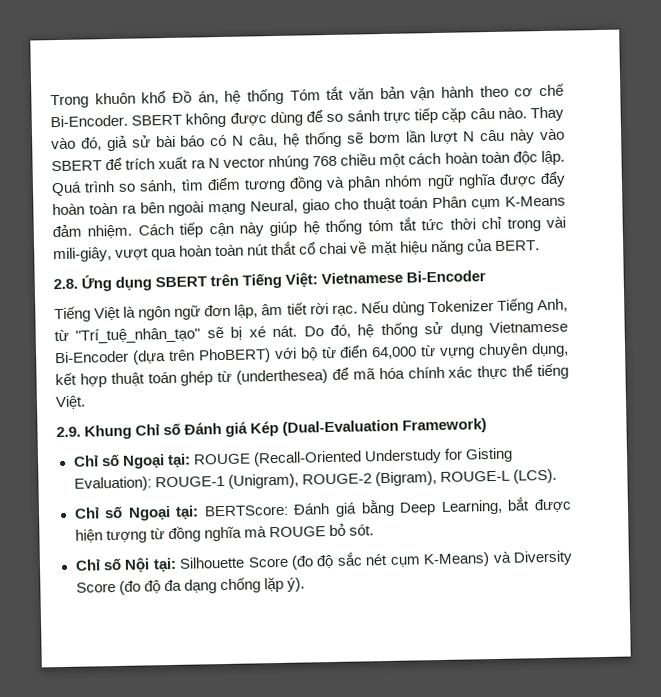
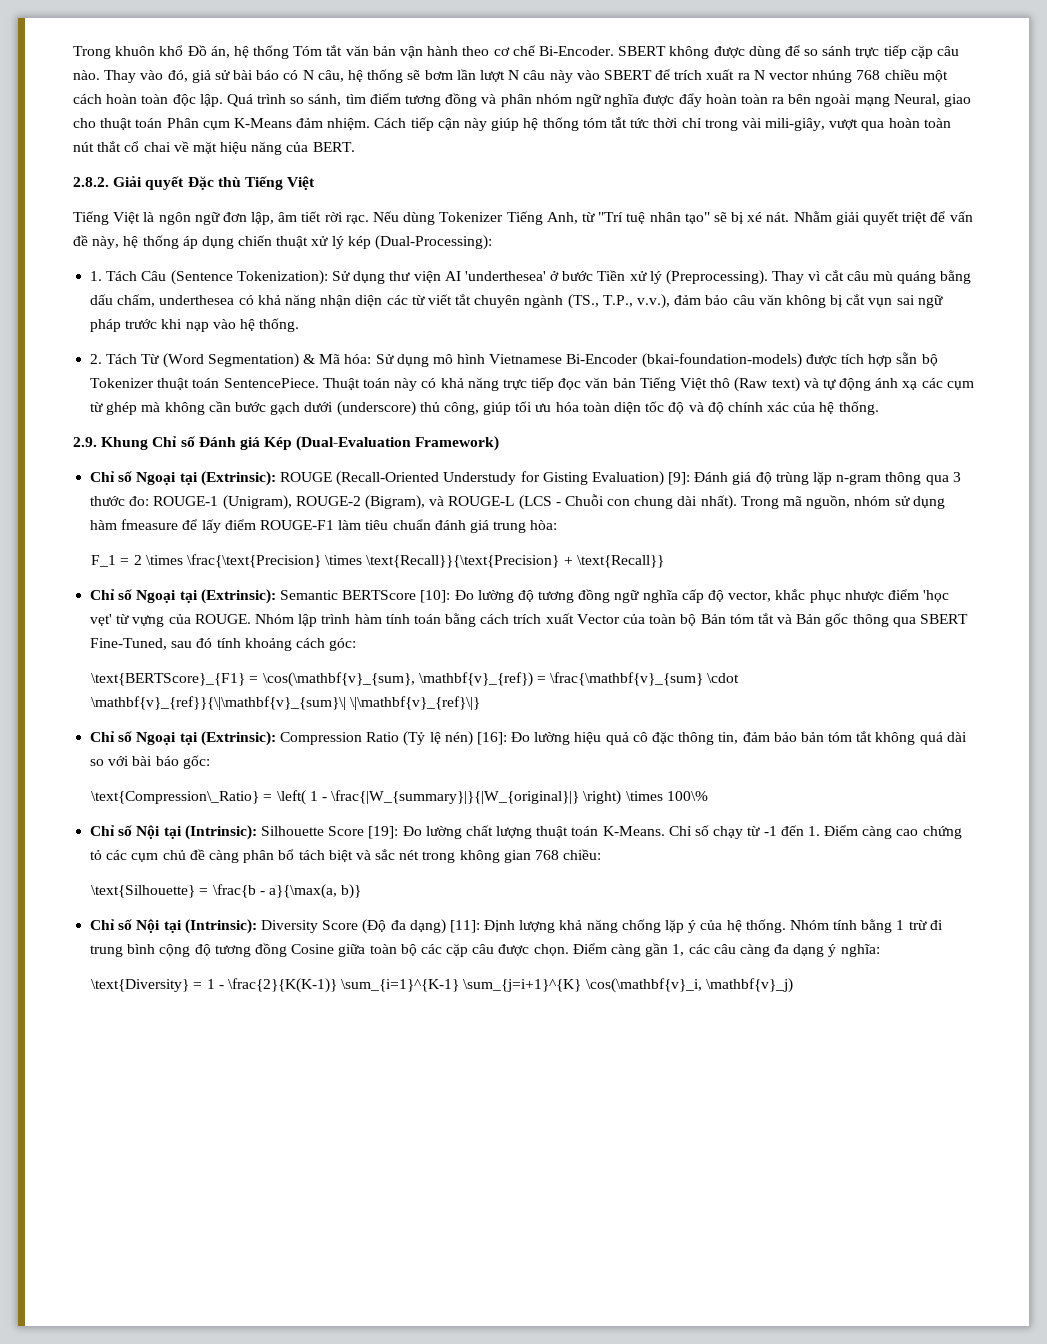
- 2.8. Ứng dụng SBERT trên Tiếng Việt: Vietnamese Bi-Encoder
+ 2.8.2. Giải quyết Đặc thù Tiếng Việt
- Nếu dùng Tokenizer Tiếng Anh, từ "Trí_tuệ_nhân_tạo" sẽ bị xé nát. Do đó, hệ thống sử dụng Vietnamese Bi-Encoder (dựa trên PhoBERT) với bộ từ điển 64,000 từ vựng chuyên dụng, kết hợp thuật toán ghép từ (underthesea) để mã hóa chính xác thực thể tiếng Việt.
+ Nếu dùng Tokenizer Tiếng Anh, từ "Trí tuệ nhân tạo" sẽ bị xé nát. Nhằm giải quyết triệt để vấn đề này, hệ thống áp dụng chiến thuật xử lý kép (Dual-Processing):
+ 1. Tách Câu (Sentence Tokenization): Sử dụng thư viện AI 'underthesea' ở bước Tiền xử lý (Preprocessing). Thay vì cắt câu mù quáng bằng dấu chấm, underthesea có khả năng nhận diện các từ viết tắt chuyên ngành (TS., T.P., v.v.), đảm bảo câu văn không bị cắt vụn sai ngữ pháp trước khi nạp vào hệ thống.
+ 2. Tách Từ (Word Segmentation) & Mã hóa: Sử dụng mô hình Vietnamese Bi-Encoder (bkai-foundation-models) được tích hợp sẵn bộ Tokenizer thuật toán SentencePiece. Thuật toán này có khả năng trực tiếp đọc văn bản Tiếng Việt thô (Raw text) và tự động ánh xạ các cụm từ ghép mà không cần bước gạch dưới (underscore) thủ công, giúp tối ưu hóa toàn diện tốc độ và độ chính xác của hệ thống.
- Chỉ số Ngoại tại: ROUGE (Recall-Oriented Understudy for Gisting Evaluation): ROUGE-1 (Unigram), ROUGE-2 (Bigram), ROUGE-L (LCS).
- Chỉ số Ngoại tại: BERTScore: Đánh giá bằng Deep Learning, bắt được hiện tượng từ đồng nghĩa mà ROUGE bỏ sót.
- Chỉ số Nội tại: Silhouette Score (đo độ sắc nét cụm K-Means) và Diversity Score (đo độ đa dạng chống lặp ý).
+ Chỉ số Ngoại tại (Extrinsic): ROUGE (Recall-Oriented Understudy for Gisting Evaluation) [9]: Đánh giá độ trùng lặp n-gram thông qua 3 thước đo: ROUGE-1 (Unigram), ROUGE-2 (Bigram), và ROUGE-L (LCS - Chuỗi con chung dài nhất). Trong mã nguồn, nhóm sử dụng hàm fmeasure để lấy điểm ROUGE-F1 làm tiêu chuẩn đánh giá trung hòa:
+ F_1 = 2 \times \frac{\text{Precision} \times \text{Recall}}{\text{Precision} + \text{Recall}}
+ Chỉ số Ngoại tại (Extrinsic): Semantic BERTScore [10]: Đo lường độ tương đồng ngữ nghĩa cấp độ vector, khắc phục nhược điểm 'học vẹt' từ vựng của ROUGE. Nhóm lập trình hàm tính toán bằng cách trích xuất Vector của toàn bộ Bản tóm tắt và Bản gốc thông qua SBERT Fine-Tuned, sau đó tính khoảng cách góc:
+ \text{BERTScore}_{F1} = \cos(\mathbf{v}_{sum}, \mathbf{v}_{ref}) = \frac{\mathbf{v}_{sum} \cdot \mathbf{v}_{ref}}{\|\mathbf{v}_{sum}\| \|\mathbf{v}_{ref}\|}
+ Chỉ số Ngoại tại (Extrinsic): Compression Ratio (Tỷ lệ nén) [16]: Đo lường hiệu quả cô đặc thông tin, đảm bảo bản tóm tắt không quá dài so với bài báo gốc:
+ \text{Compression\_Ratio} = \left( 1 - \frac{|W_{summary}|}{|W_{original}|} \right) \times 100\%
+ Chỉ số Nội tại (Intrinsic): Silhouette Score [19]: Đo lường chất lượng thuật toán K-Means. Chỉ số chạy từ -1 đến 1. Điểm càng cao chứng tỏ các cụm chủ đề càng phân bổ tách biệt và sắc nét trong không gian 768 chiều:
+ \text{Silhouette} = \frac{b - a}{\max(a, b)}
+ Chỉ số Nội tại (Intrinsic): Diversity Score (Độ đa dạng) [11]: Định lượng khả năng chống lặp ý của hệ thống. Nhóm tính bằng 1 trừ đi trung bình cộng độ tương đồng Cosine giữa toàn bộ các cặp câu được chọn. Điểm càng gần 1, các câu càng đa dạng ý nghĩa:
+ \text{Diversity} = 1 - \frac{2}{K(K-1)} \sum_{i=1}^{K-1} \sum_{j=i+1}^{K} \cos(\mathbf{v}_i, \mathbf{v}_j)

